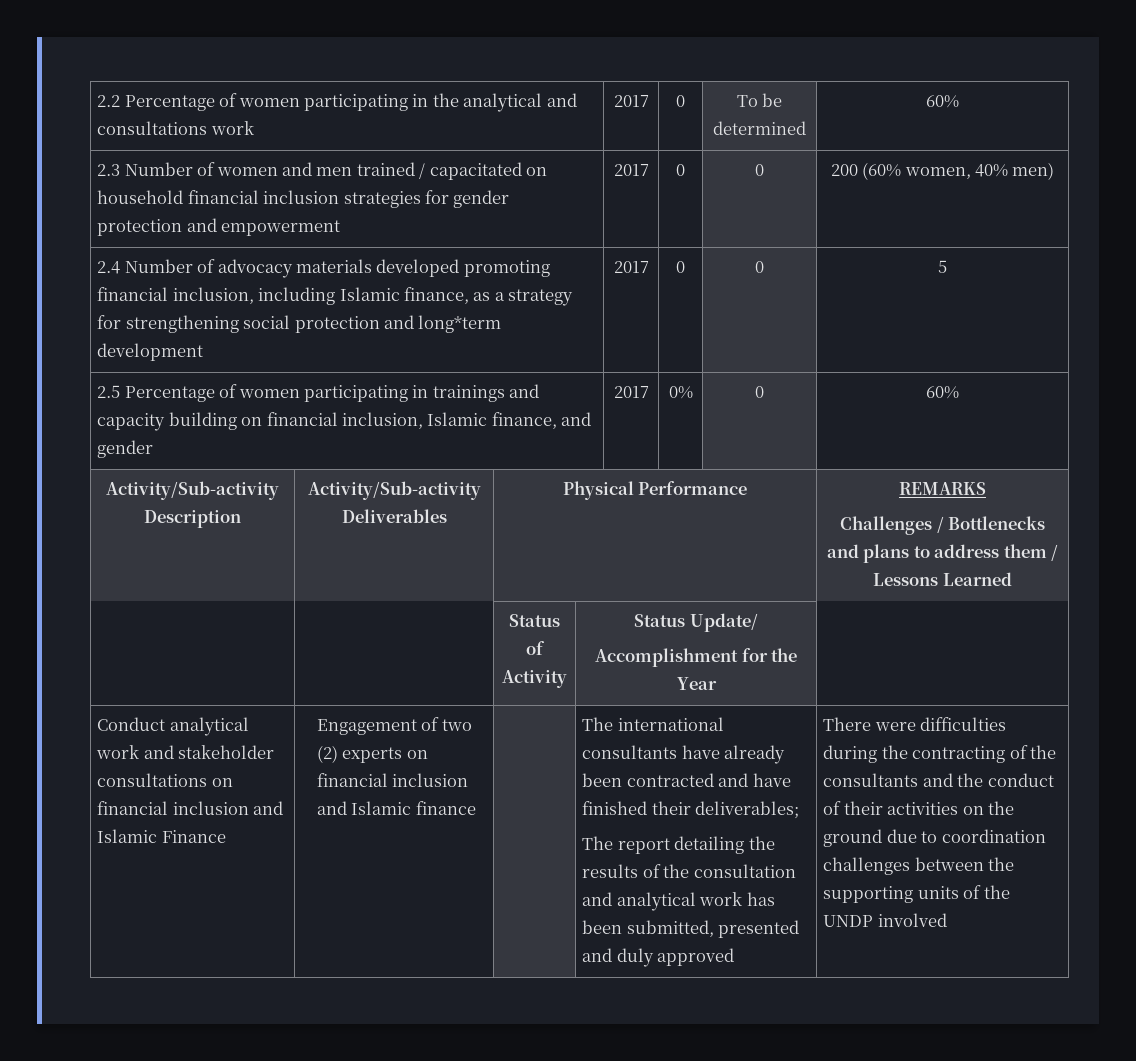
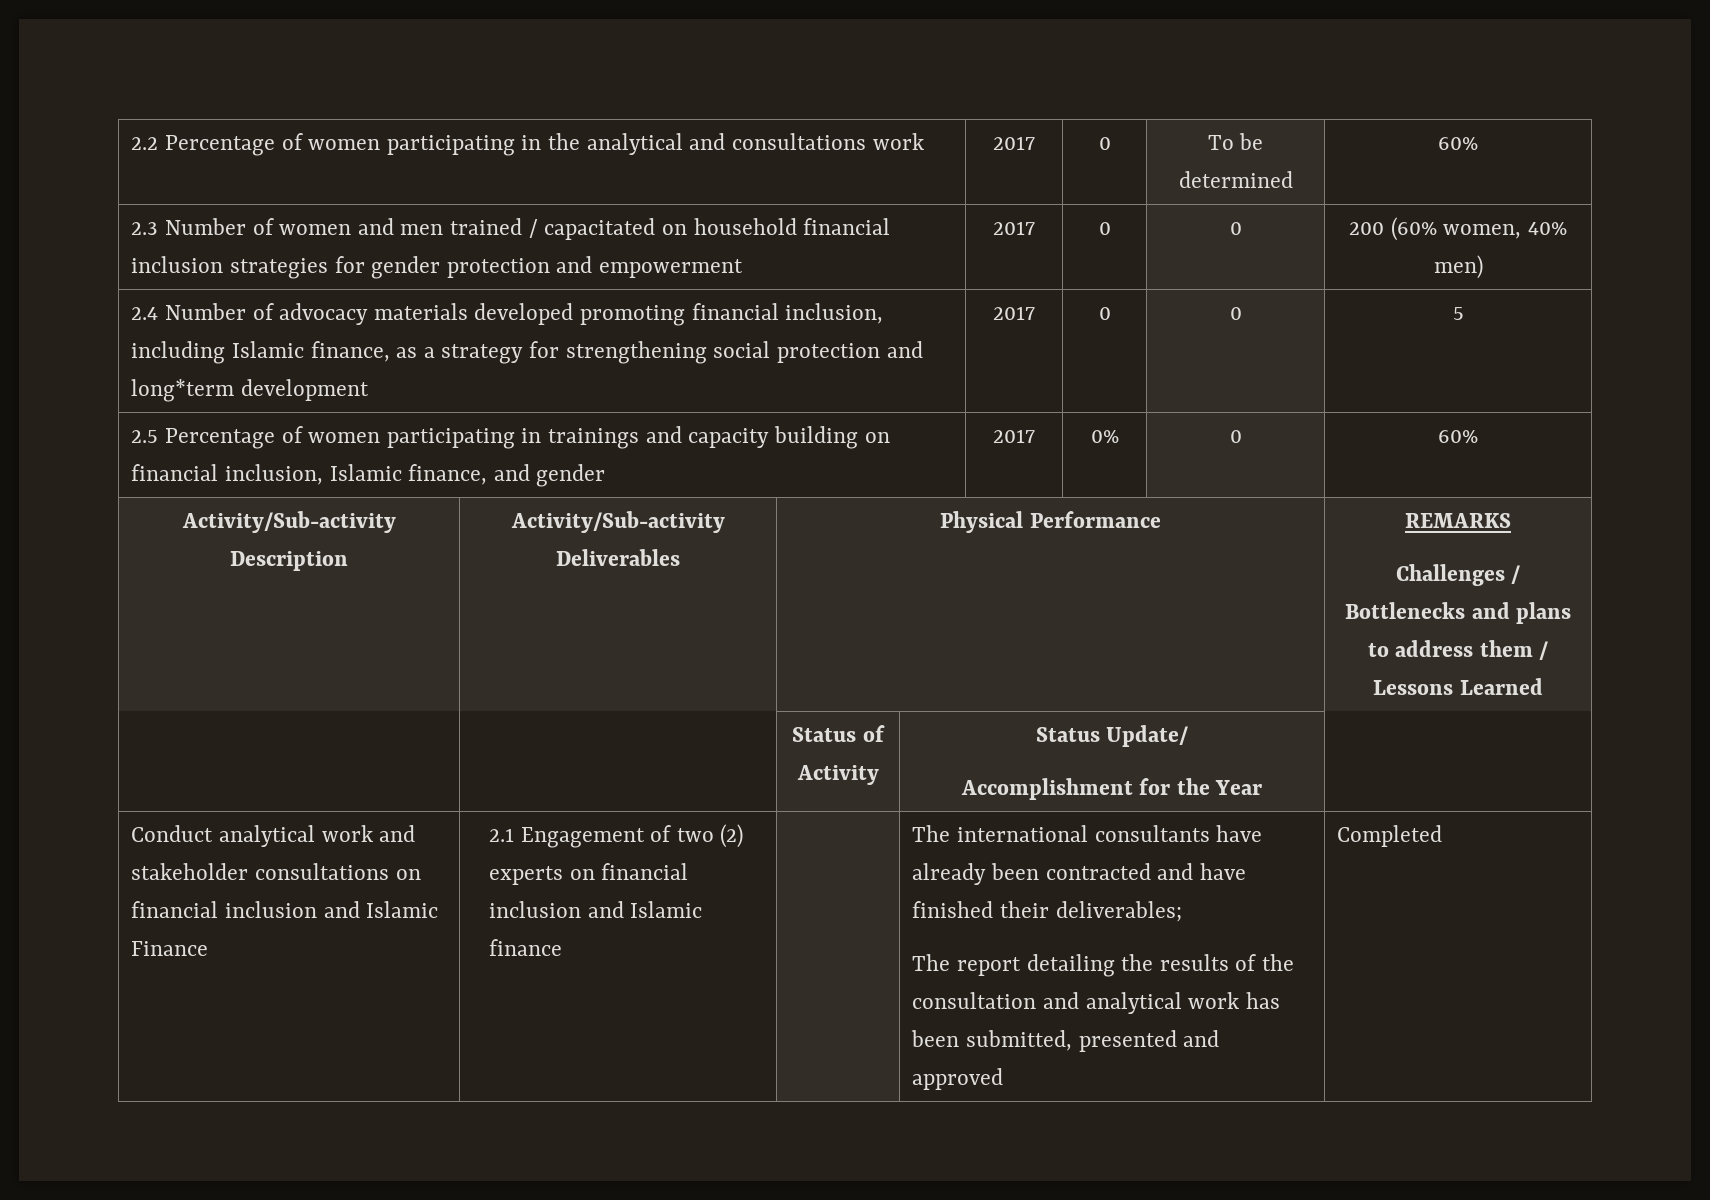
- Engagement of two (2) experts on financial inclusion and Islamic finance
+ 2.1 Engagement of two (2) experts on financial inclusion and Islamic finance
- The report detailing the results of the consultation and analytical work has been submitted, presented and duly approved
+ The report detailing the results of the consultation and analytical work has been submitted, presented and approved
- There were difficulties during the contracting of the consultants and the conduct of their activities on the ground due to coordination challenges between the supporting units of the UNDP involved
+ Completed

